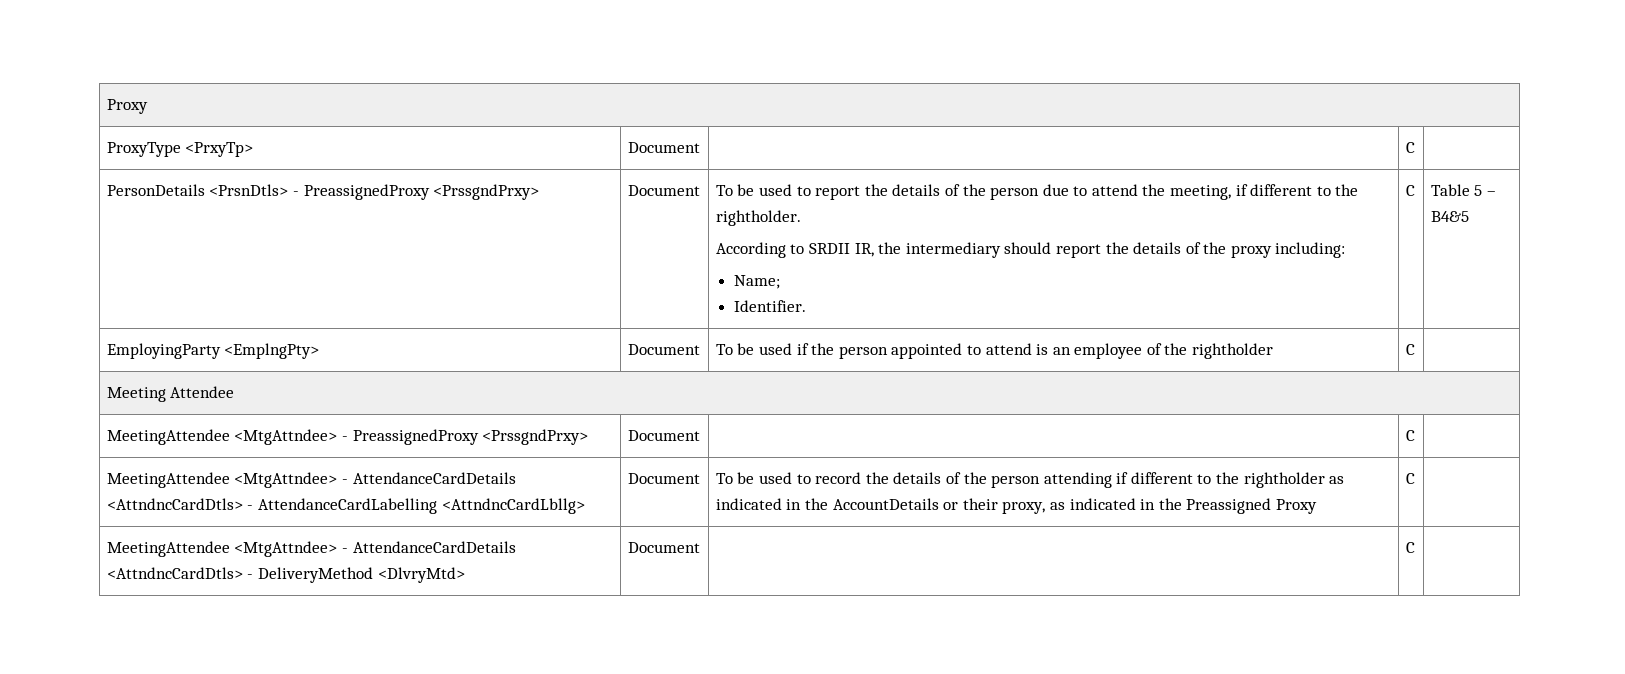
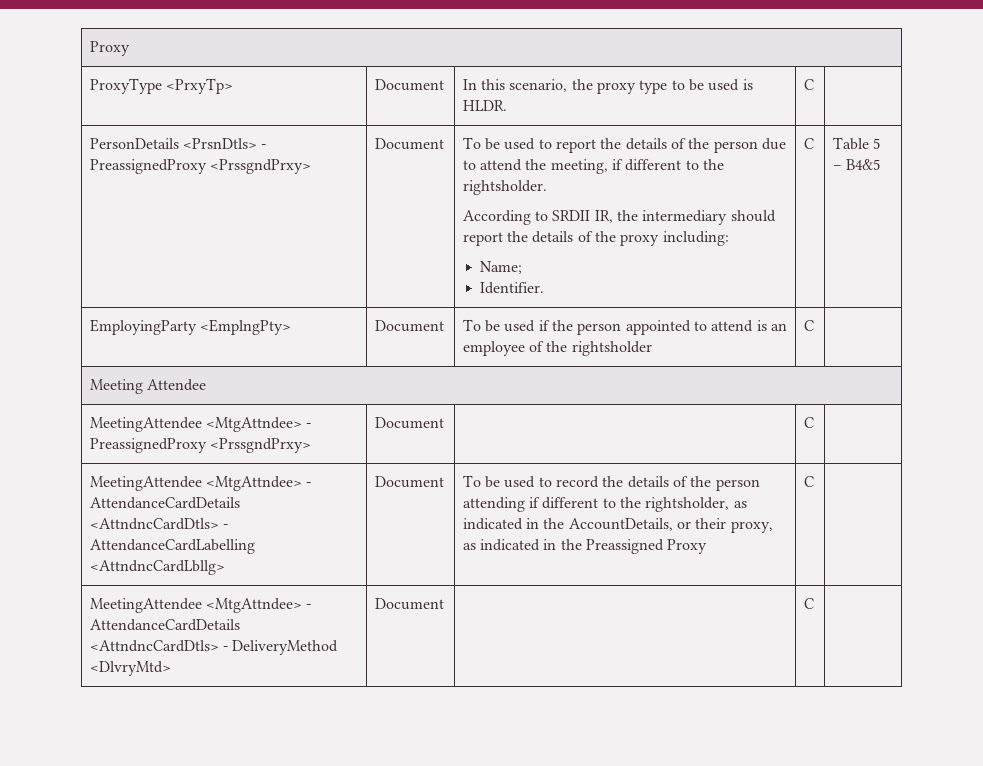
- ProxyType <PrxyTp> | Document | | C |
+ ProxyType <PrxyTp> | Document | In this scenario, the proxy type to be used is HLDR. | C |
- To be used to report the details of the person due to attend the meeting, if different to the rightholder.
+ To be used to report the details of the person due to attend the meeting, if different to the rightsholder.
- EmployingParty <EmplngPty> | Document | To be used if the person appointed to attend is an employee of the rightholder | C |
+ EmployingParty <EmplngPty> | Document | To be used if the person appointed to attend is an employee of the rightsholder | C |
- MeetingAttendee <MtgAttndee> - AttendanceCardDetails <AttndncCardDtls> - AttendanceCardLabelling <AttndncCardLbllg> | Document | To be used to record the details of the person attending if different to the rightholder as indicated in the AccountDetails or their proxy, as indicated in the Preassigned Proxy | C |
+ MeetingAttendee <MtgAttndee> - AttendanceCardDetails <AttndncCardDtls> - AttendanceCardLabelling <AttndncCardLbllg> | Document | To be used to record the details of the person attending if different to the rightsholder, as indicated in the AccountDetails, or their proxy, as indicated in the Preassigned Proxy | C |

